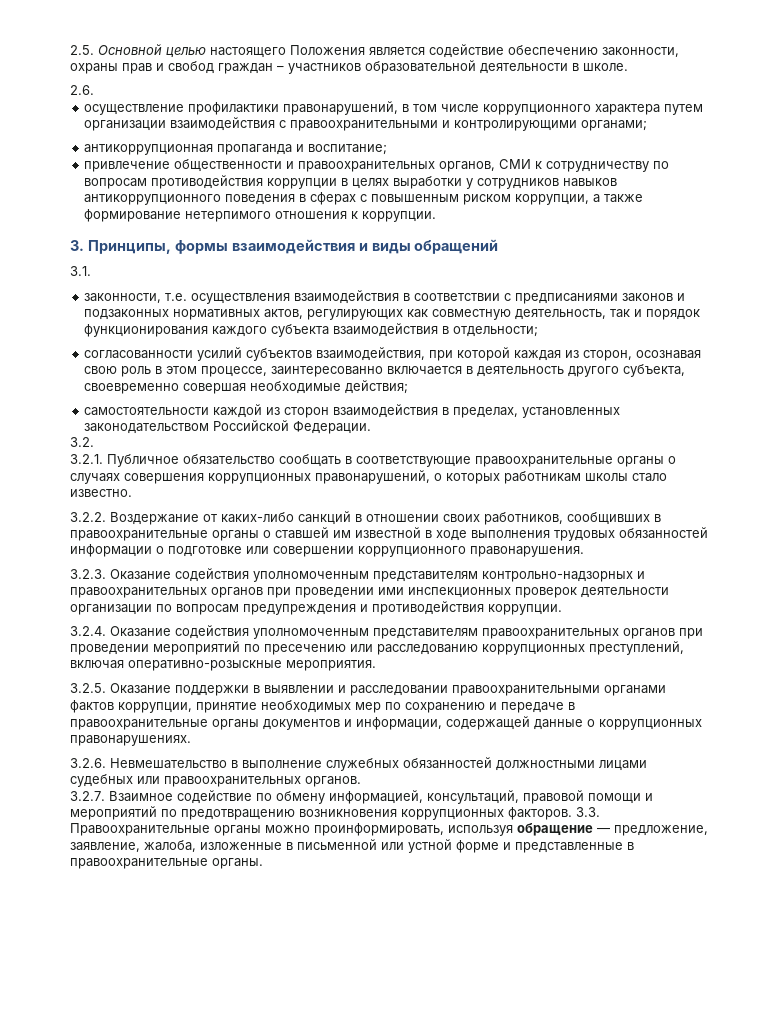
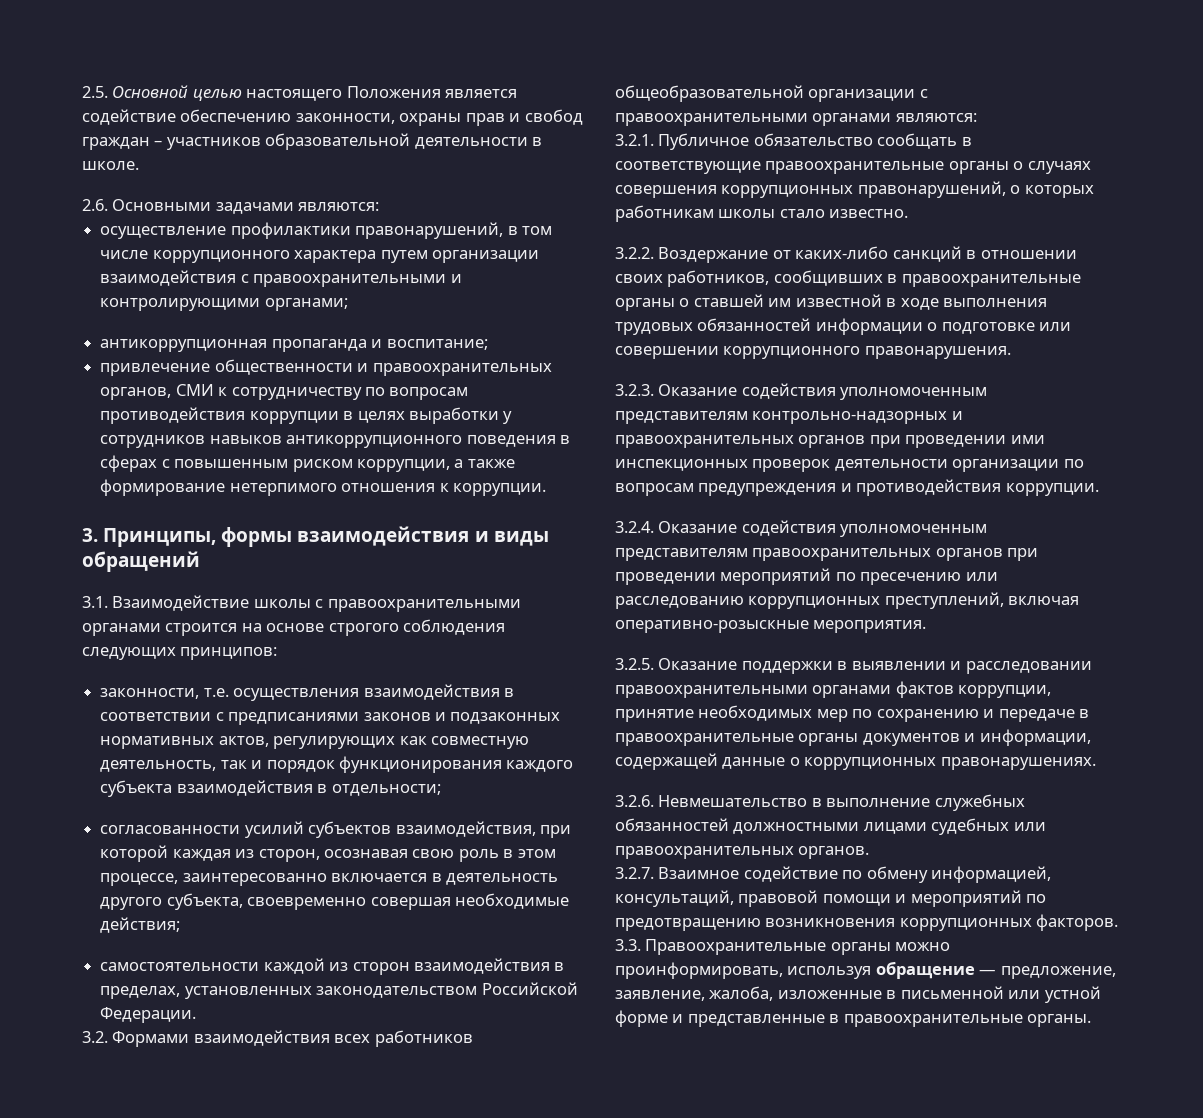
- 2.6.
+ 2.6. Основными задачами являются:
- 3.1.
+ 3.1. Взаимодействие школы с правоохранительными органами строится на основе строгого соблюдения следующих принципов:
- 3.2.
+ 3.2. Формами взаимодействия всех работников общеобразовательной организации с правоохранительными органами являются:

